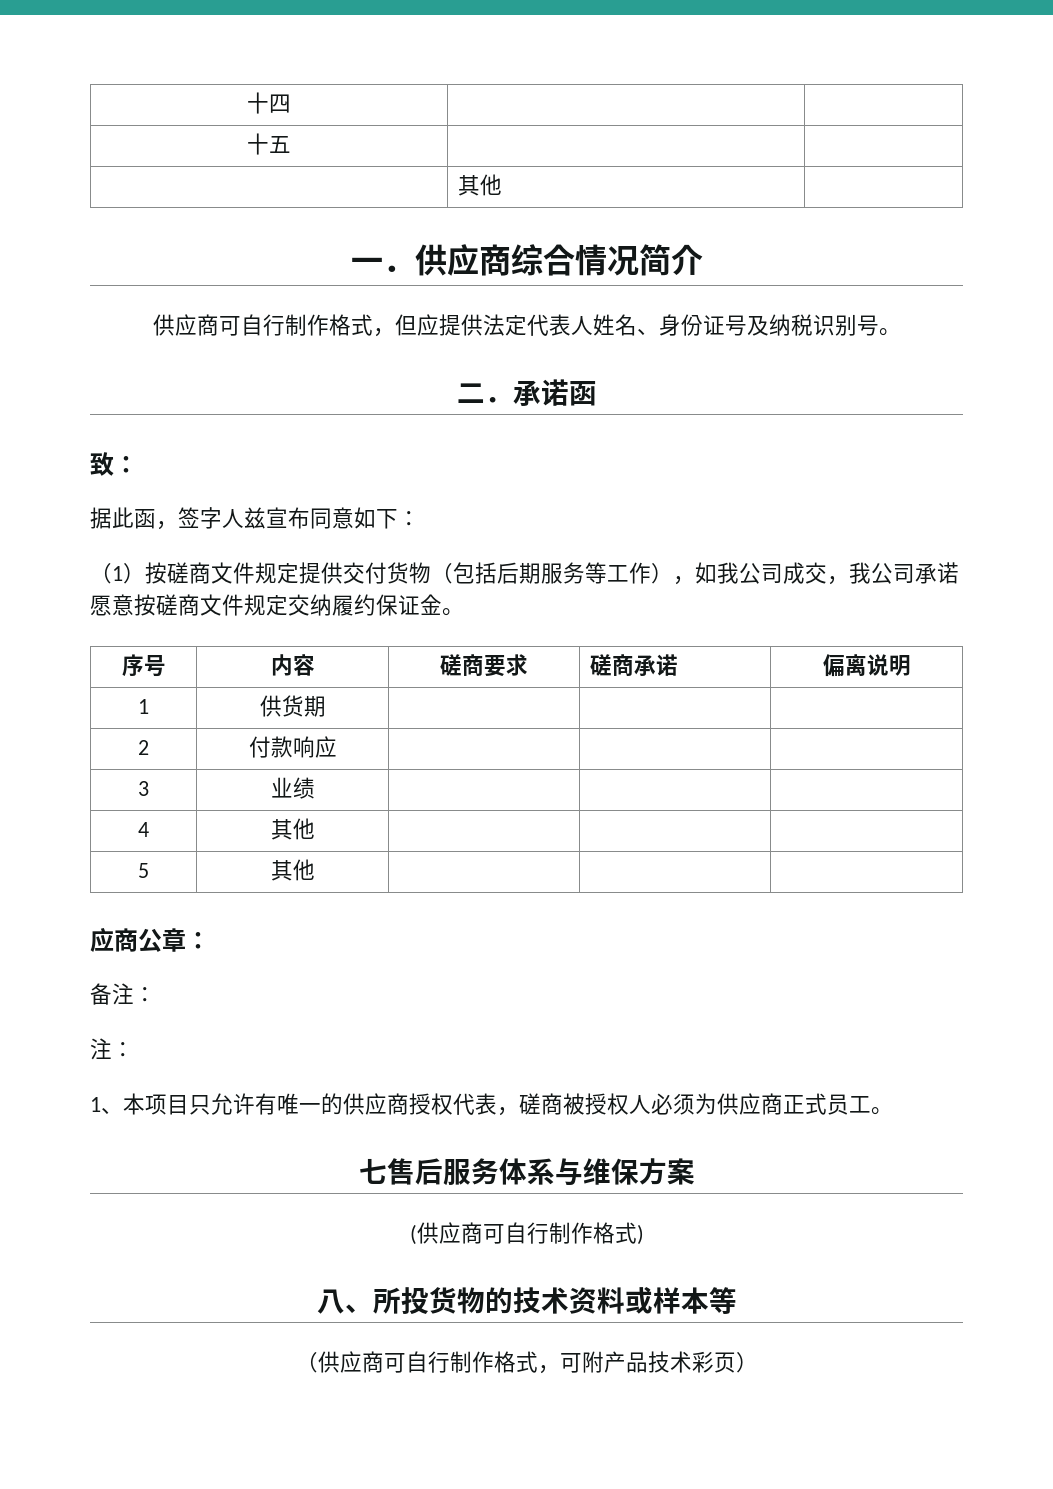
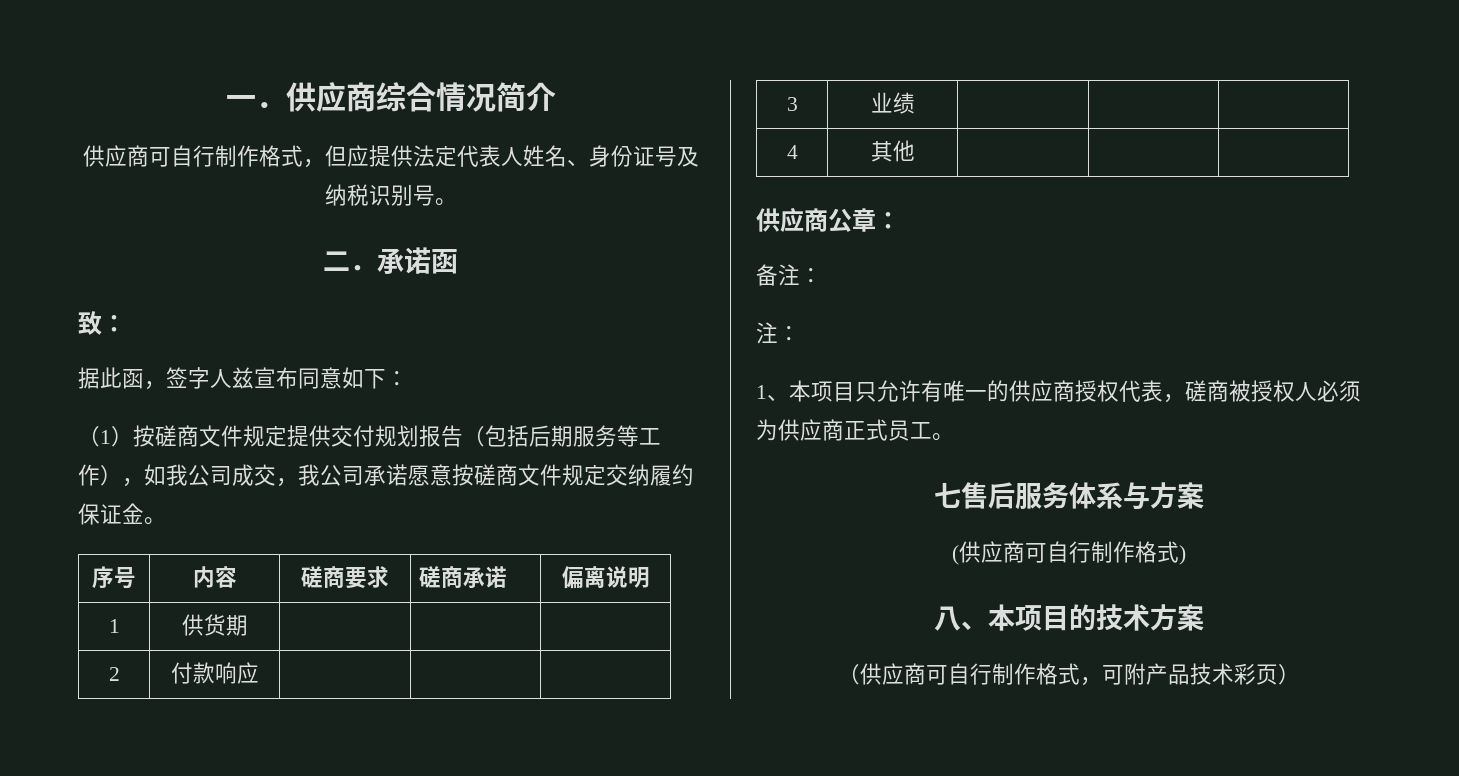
- 十四 | |
- 十五 | |
- | 其他 |
- （1）按磋商文件规定提供交付货物（包括后期服务等工作），如我公司成交，我公司承诺愿意按磋商文件规定交纳履约保证金。
+ （1）按磋商文件规定提供交付规划报告（包括后期服务等工作），如我公司成交，我公司承诺愿意按磋商文件规定交纳履约保证金。
- 5 | 其他 | | |
- 应商公章：
+ 供应商公章：
- 七售后服务体系与维保方案
+ 七售后服务体系与方案
- 八、所投货物的技术资料或样本等
+ 八、本项目的技术方案

